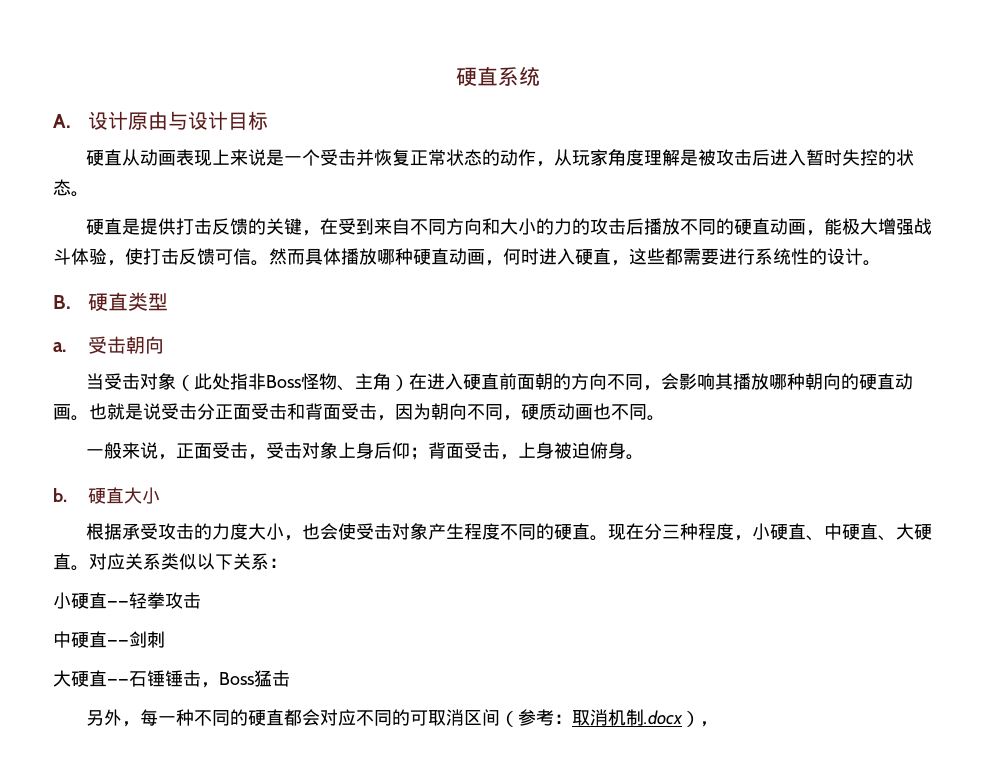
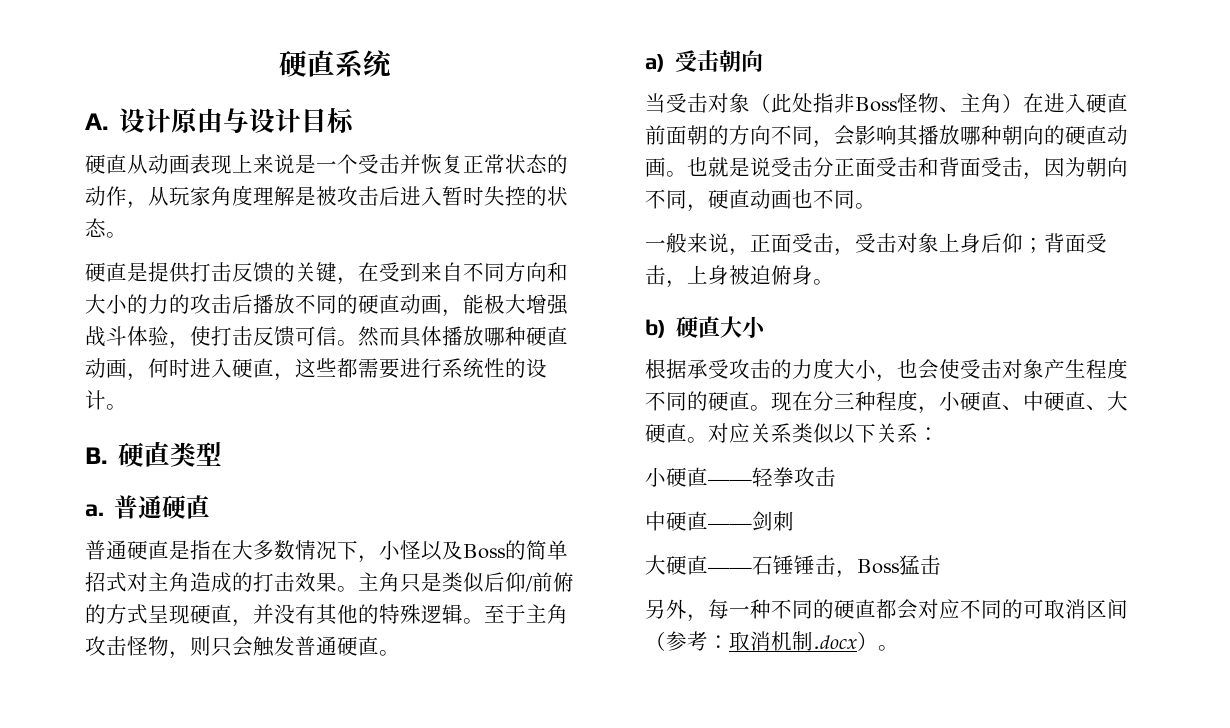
- a.受击朝向
+ a.普通硬直
+ 普通硬直是指在大多数情况下，小怪以及Boss的简单招式对主角造成的打击效果。主角只是类似后仰/前俯的方式呈现硬直，并没有其他的特殊逻辑。至于主角攻击怪物，则只会触发普通硬直。
+ a)受击朝向
- 也就是说受击分正面受击和背面受击，因为朝向不同，硬质动画也不同。
+ 也就是说受击分正面受击和背面受击，因为朝向不同，硬直动画也不同。
- b.硬直大小
+ b)硬直大小
- 另外，每一种不同的硬直都会对应不同的可取消区间（参考：取消机制.docx），
+ 另外，每一种不同的硬直都会对应不同的可取消区间（参考：取消机制.docx）。

